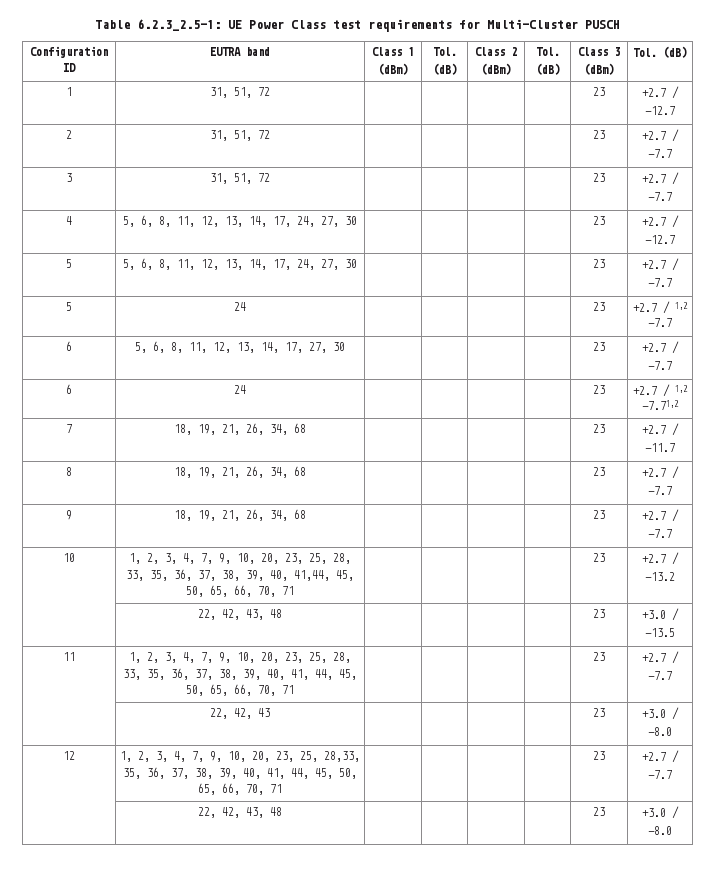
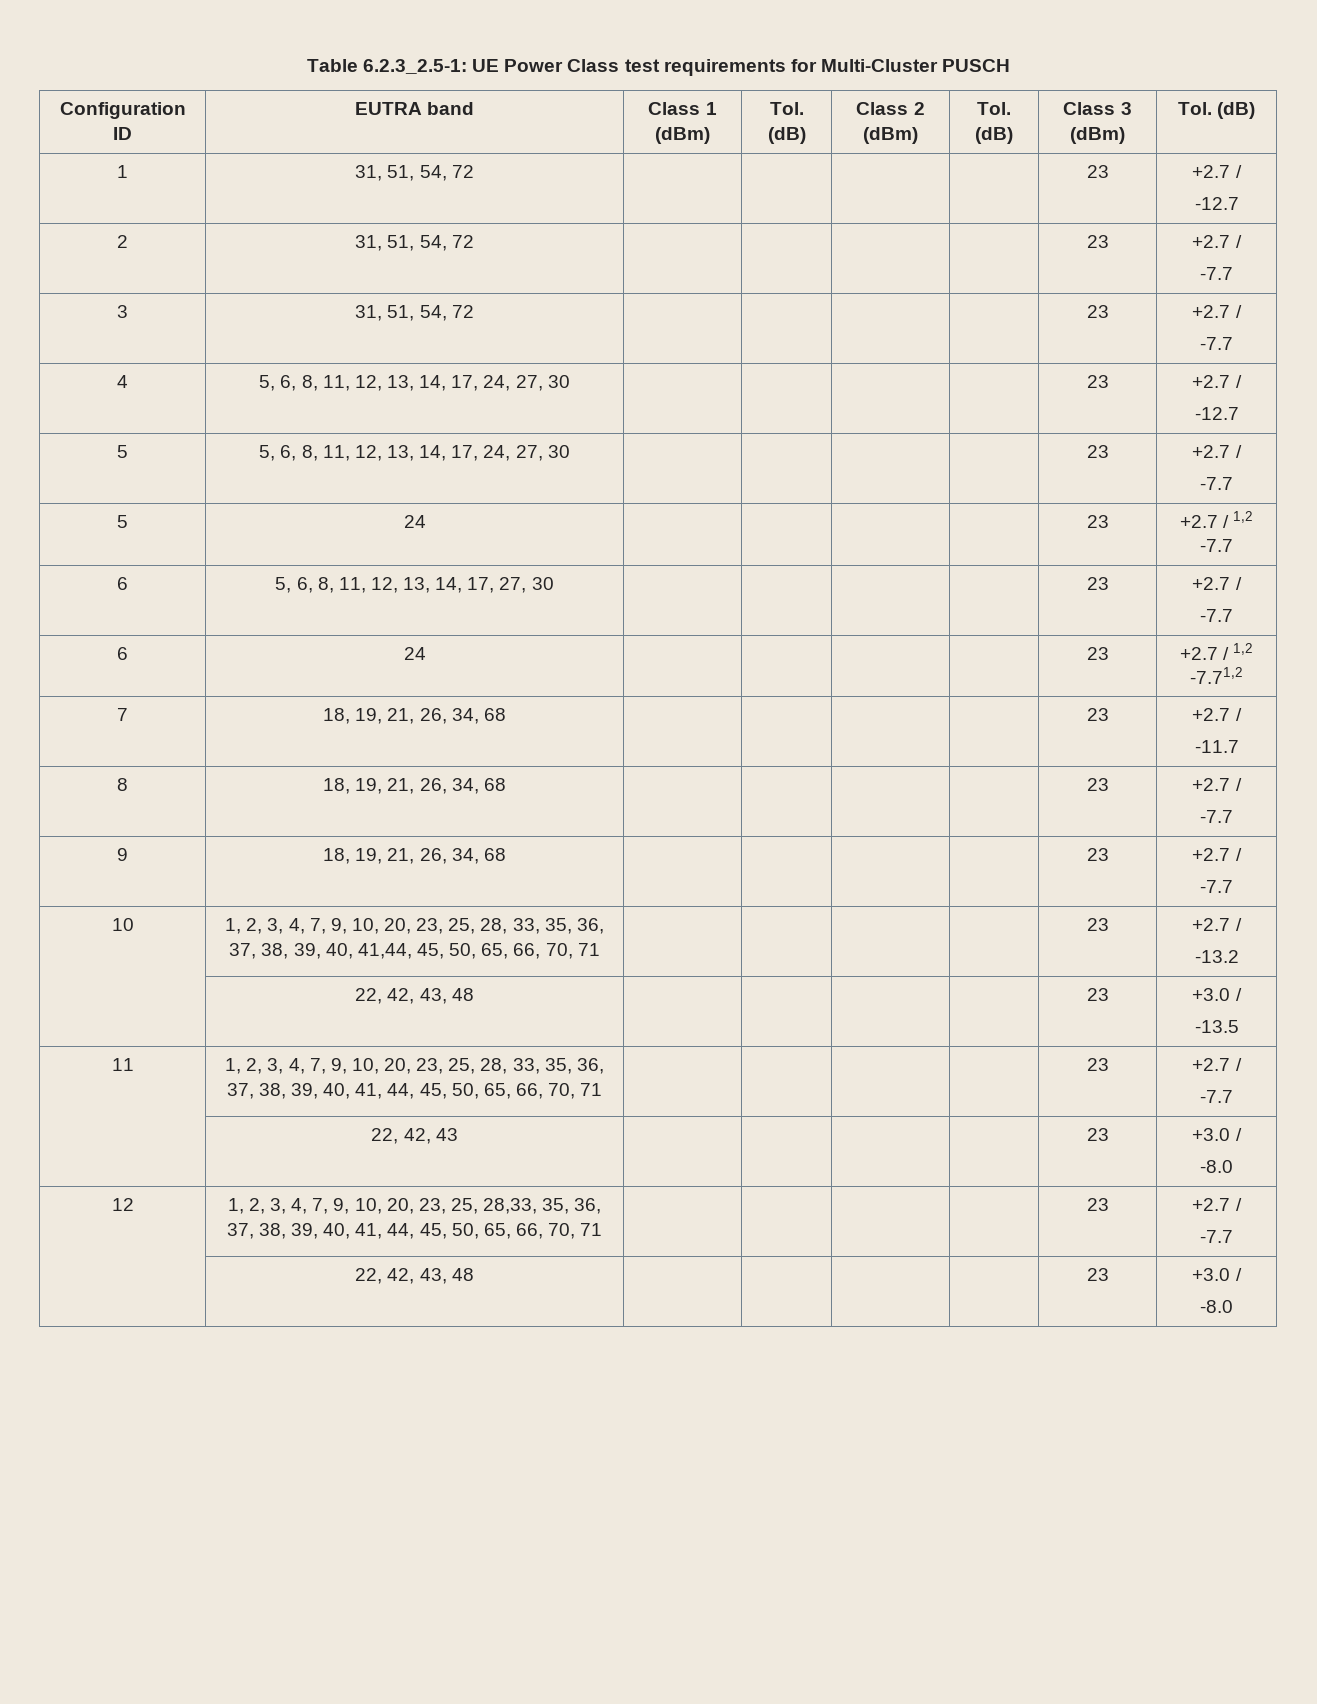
- 1 | 31, 51, 72 | | | | | 23 | +2.7 /
+ 1 | 31, 51, 54, 72 | | | | | 23 | +2.7 /
- 2 | 31, 51, 72 | | | | | 23 | +2.7 /
+ 2 | 31, 51, 54, 72 | | | | | 23 | +2.7 /
- 3 | 31, 51, 72 | | | | | 23 | +2.7 /
+ 3 | 31, 51, 54, 72 | | | | | 23 | +2.7 /

